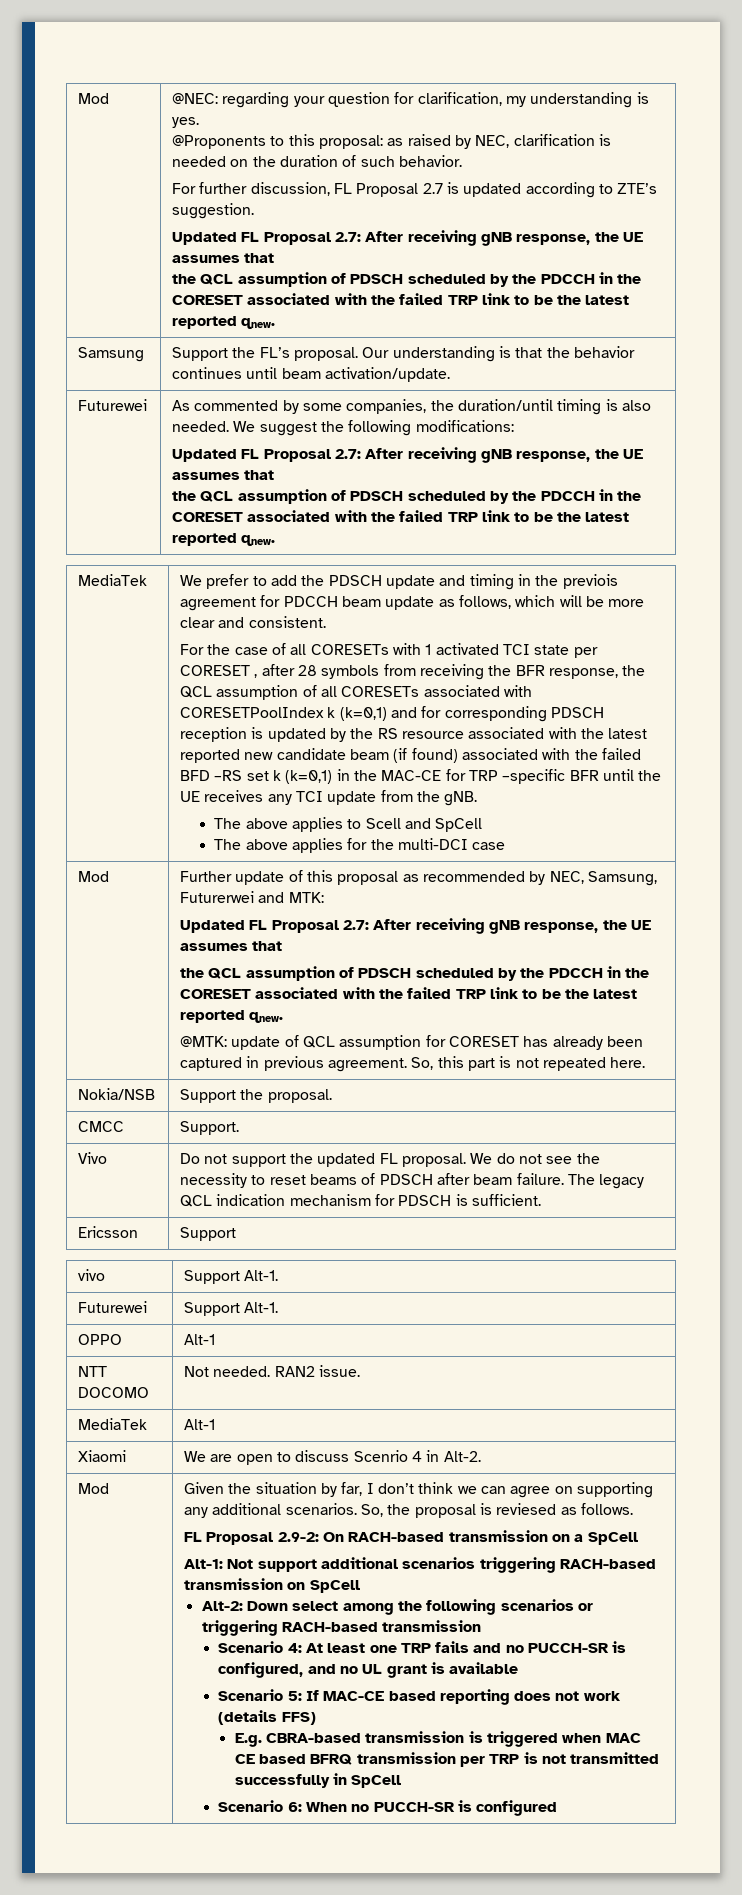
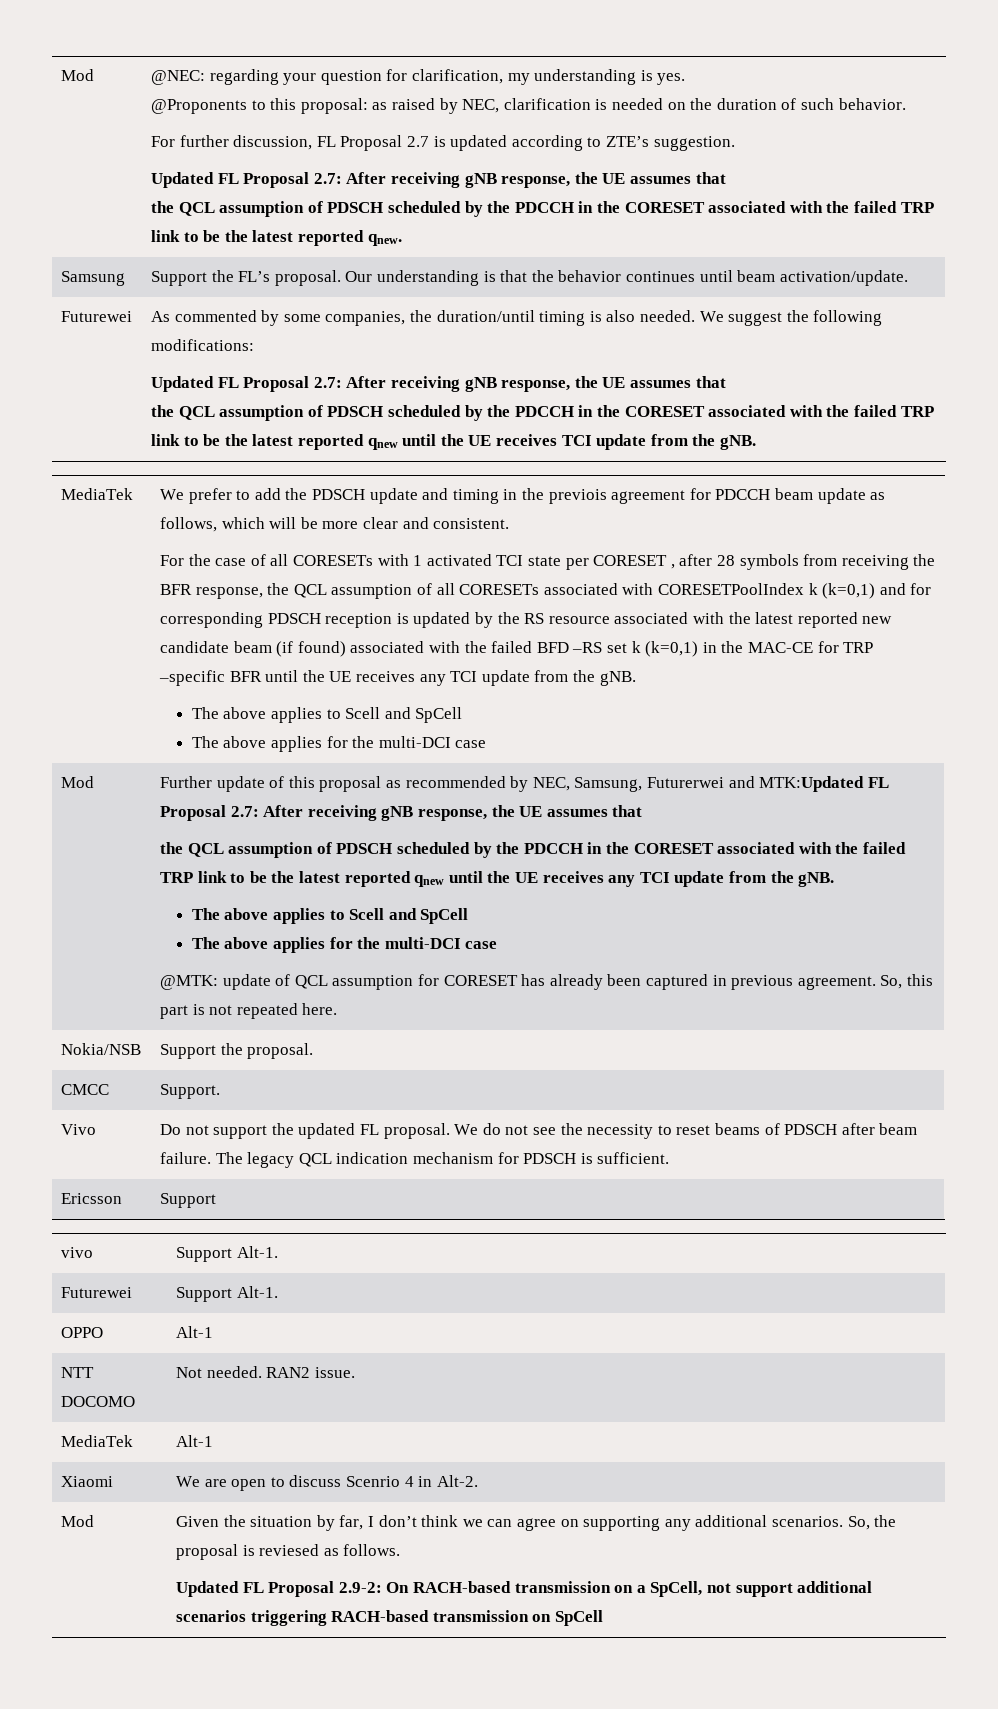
  We suggest the following modifications:
  Updated FL Proposal 2.7: After receiving gNB response, the UE assumes that
- the QCL assumption of PDSCH scheduled by the PDCCH in the CORESET associated with the failed TRP link to be the latest reported qnew.
+ the QCL assumption of PDSCH scheduled by the PDCCH in the CORESET associated with the failed TRP link to be the latest reported qnew until the UE receives TCI update from the gNB.
- Further update of this proposal as recommended by NEC, Samsung, Futurerwei and MTK:
- Updated FL Proposal 2.7: After receiving gNB response, the UE assumes that
- the QCL assumption of PDSCH scheduled by the PDCCH in the CORESET associated with the failed TRP link to be the latest reported qnew.
+ Further update of this proposal as recommended by NEC, Samsung, Futurerwei and MTK:Updated FL Proposal 2.7: After receiving gNB response, the UE assumes that
+ the QCL assumption of PDSCH scheduled by the PDCCH in the CORESET associated with the failed TRP link to be the latest reported qnew until the UE receives any TCI update from the gNB.
+ The above applies to Scell and SpCell
+ The above applies for the multi-DCI case
- FL Proposal 2.9-2: On RACH-based transmission on a SpCell
- Alt-1: Not support additional scenarios triggering RACH-based transmission on SpCell
+ Updated FL Proposal 2.9-2: On RACH-based transmission on a SpCell, not support additional scenarios triggering RACH-based transmission on SpCell
- Alt-2: Down select among the following scenarios or triggering RACH-based transmission
- Scenario 4: At least one TRP fails and no PUCCH-SR is configured, and no UL grant is available
- Scenario 5: If MAC-CE based reporting does not work (details FFS)
- E.g. CBRA-based transmission is triggered when MAC CE based BFRQ transmission per TRP is not transmitted successfully in SpCell
- Scenario 6: When no PUCCH-SR is configured

